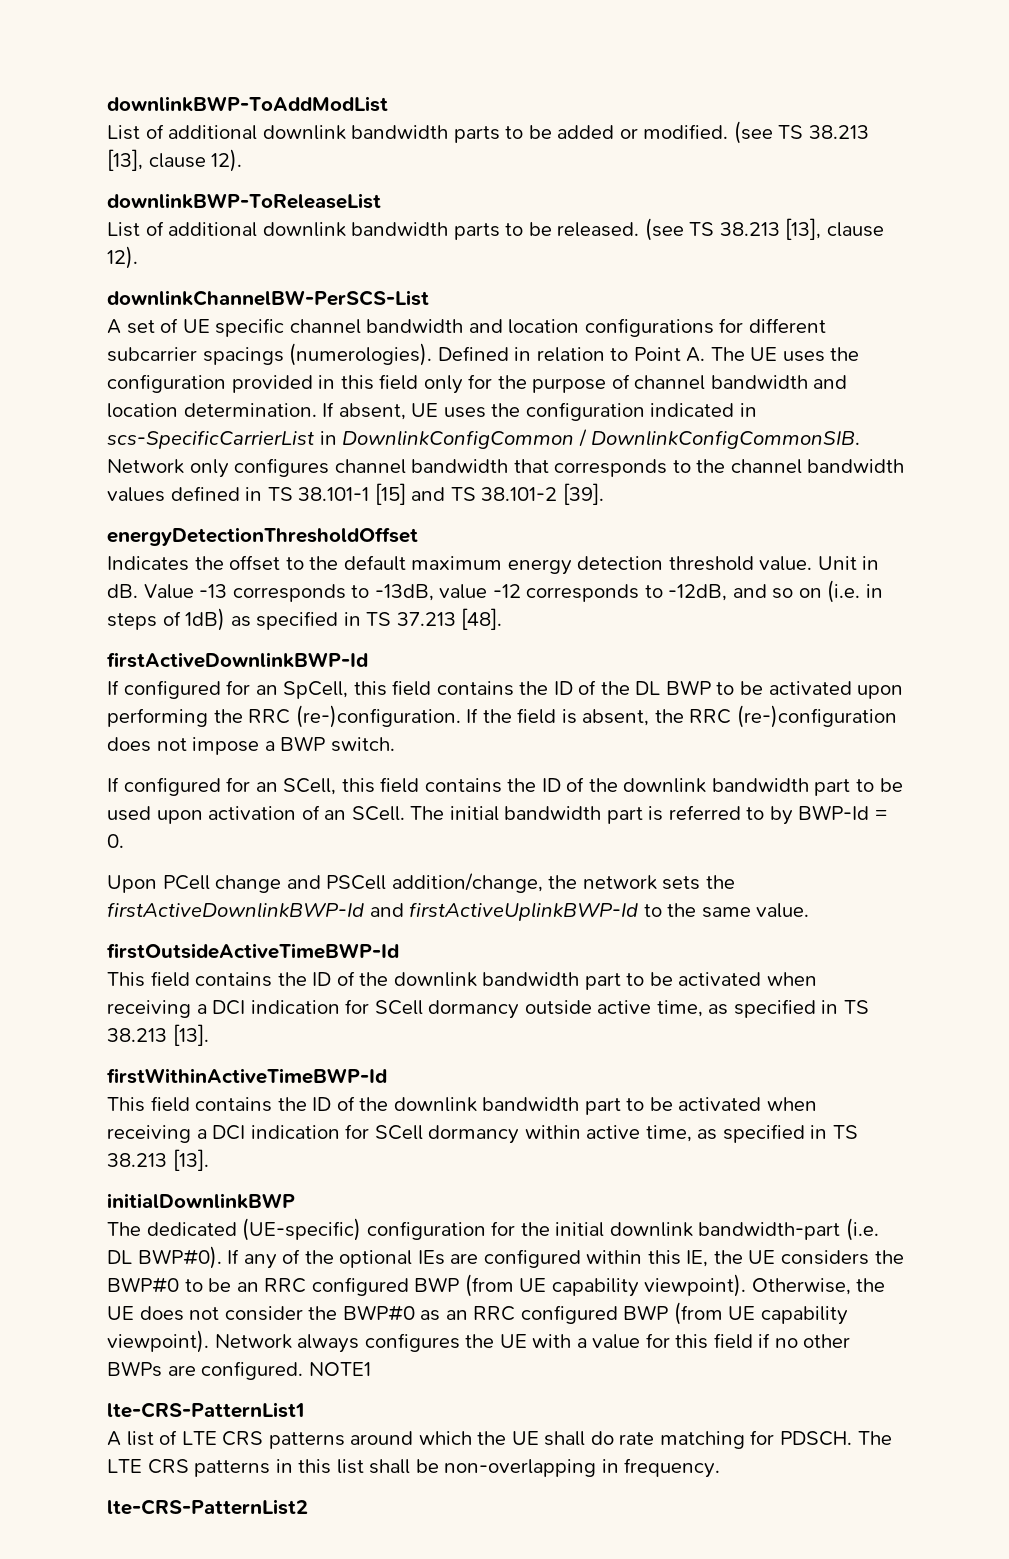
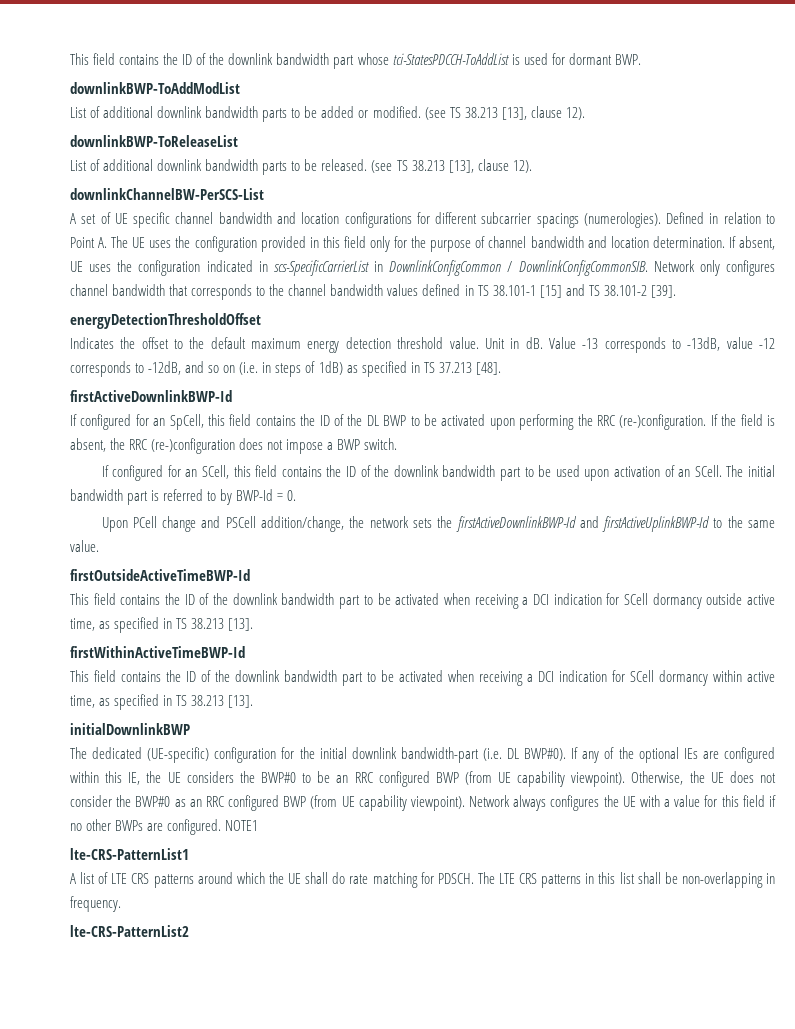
+ This field contains the ID of the downlink bandwidth part whose tci-StatesPDCCH-ToAddList is used for dormant BWP.

